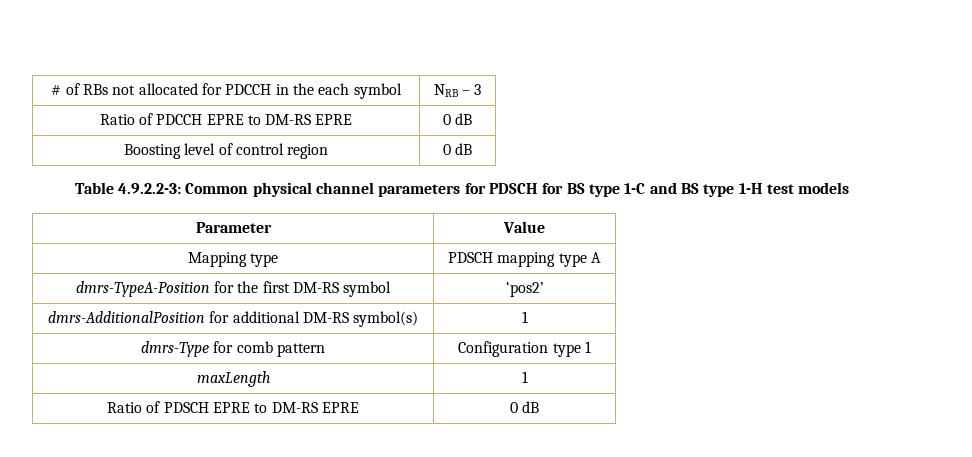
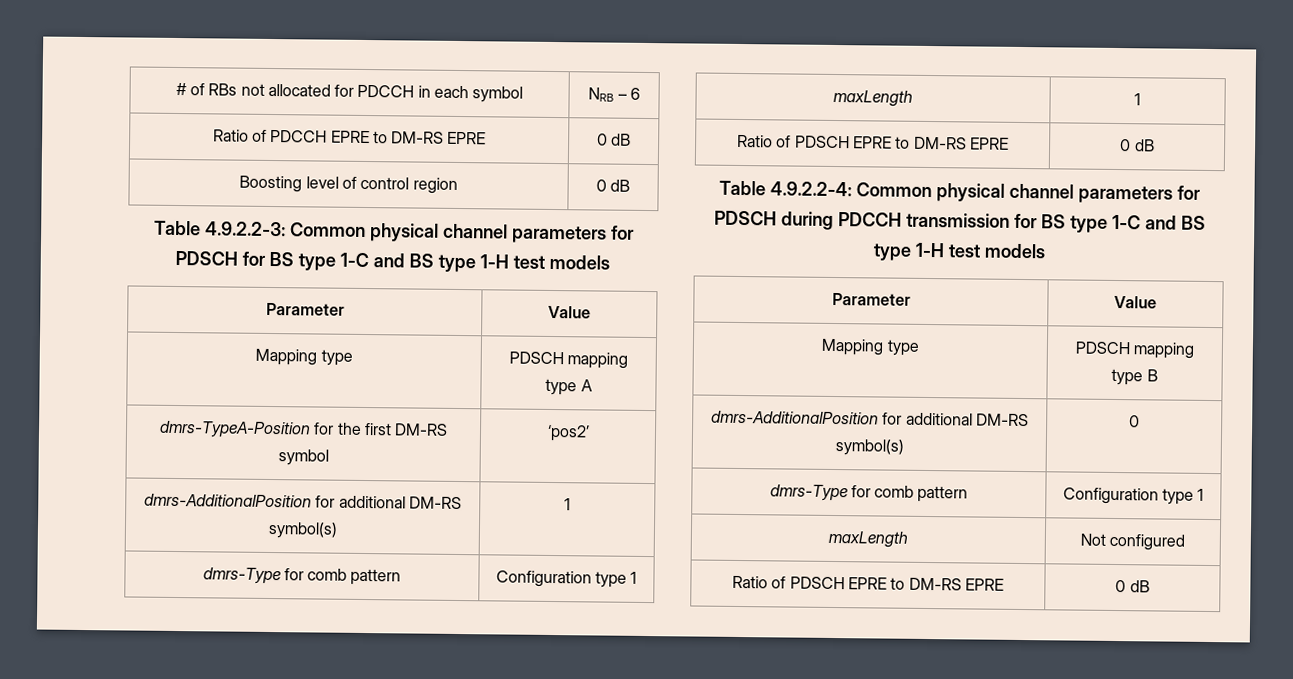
- # of RBs not allocated for PDCCH in the each symbol | NRB – 3
+ # of RBs not allocated for PDCCH in each symbol | NRB – 6
+ Table 4.9.2.2-4: Common physical channel parameters for PDSCH during PDCCH transmission for BS type 1-C and BS type 1-H test models
+ Parameter | Value
+ Mapping type | PDSCH mapping type B
+ dmrs-AdditionalPosition for additional DM-RS symbol(s) | 0
+ dmrs-Type for comb pattern | Configuration type 1
+ maxLength | Not configured
+ Ratio of PDSCH EPRE to DM-RS EPRE | 0 dB

